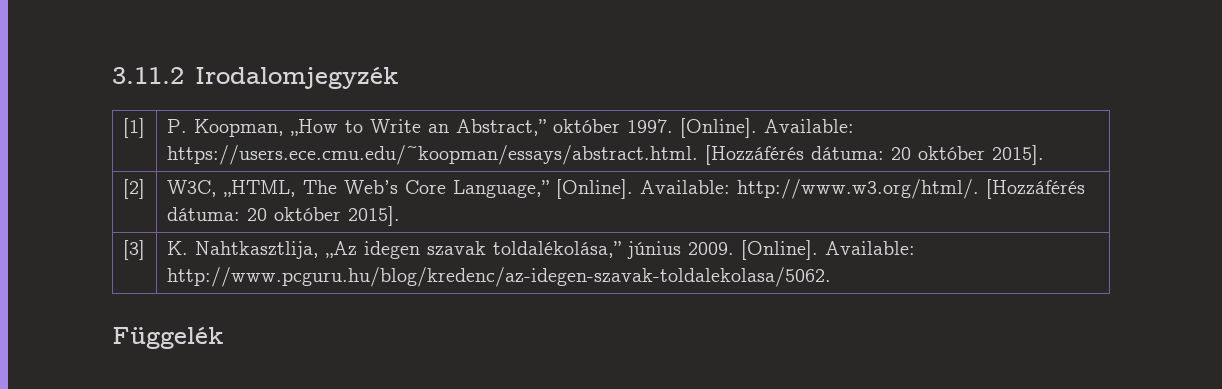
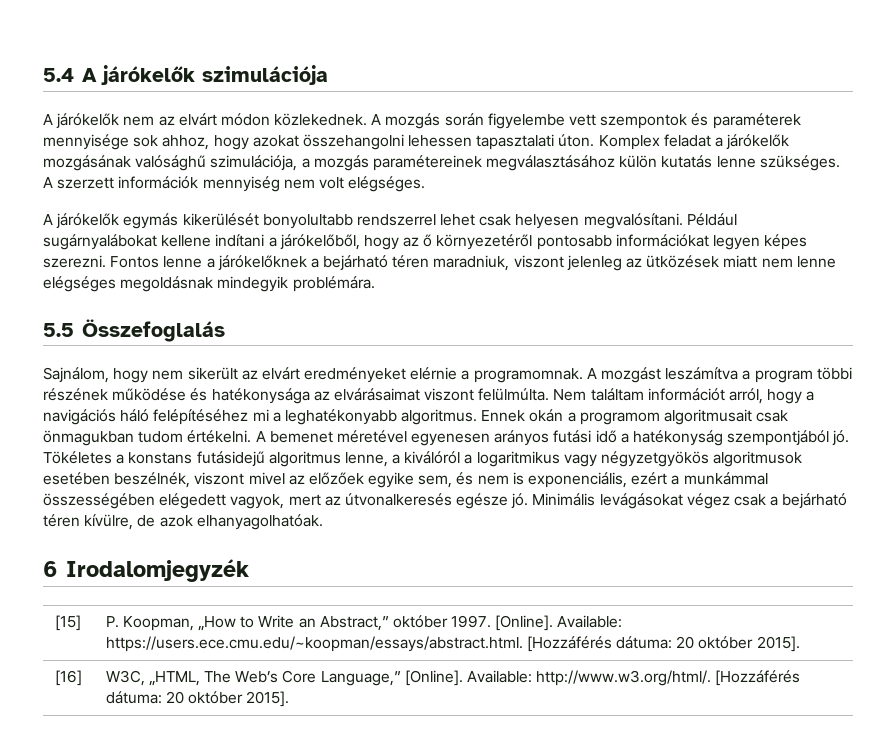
- 3.11.2 Irodalomjegyzék
+ 5.4 A járókelők szimulációja
+ A járókelők nem az elvárt módon közlekednek. A mozgás során figyelembe vett szempontok és paraméterek mennyisége sok ahhoz, hogy azokat összehangolni lehessen tapasztalati úton. Komplex feladat a járókelők mozgásának valósághű szimulációja, a mozgás paramétereinek megválasztásához külön kutatás lenne szükséges. A szerzett információk mennyiség nem volt elégséges.
+ A járókelők egymás kikerülését bonyolultabb rendszerrel lehet csak helyesen megvalósítani. Például sugárnyalábokat kellene indítani a járókelőből, hogy az ő környezetéről pontosabb információkat legyen képes szerezni. Fontos lenne a járókelőknek a bejárható téren maradniuk, viszont jelenleg az ütközések miatt nem lenne elégséges megoldásnak mindegyik problémára.
+ 5.5 Összefoglalás
+ Sajnálom, hogy nem sikerült az elvárt eredményeket elérnie a programomnak. A mozgást leszámítva a program többi részének működése és hatékonysága az elvárásaimat viszont felülmúlta. Nem találtam információt arról, hogy a navigációs háló felépítéséhez mi a leghatékonyabb algoritmus. Ennek okán a programom algoritmusait csak önmagukban tudom értékelni. A bemenet méretével egyenesen arányos futási idő a hatékonyság szempontjából jó. Tökéletes a konstans futásidejű algoritmus lenne, a kiválóról a logaritmikus vagy négyzetgyökös algoritmusok esetében beszélnék, viszont mivel az előzőek egyike sem, és nem is exponenciális, ezért a munkámmal összességében elégedett vagyok, mert az útvonalkeresés egésze jó. Minimális levágásokat végez csak a bejárható téren kívülre, de azok elhanyagolhatóak.
+ 6 Irodalomjegyzék
- [1] | P. Koopman, „How to Write an Abstract,” október 1997. [Online]. Available: https://users.ece.cmu.edu/~koopman/essays/abstract.html. [Hozzáférés dátuma: 20 október 2015].
+ [15] | P. Koopman, „How to Write an Abstract,” október 1997. [Online]. Available: https://users.ece.cmu.edu/~koopman/essays/abstract.html. [Hozzáférés dátuma: 20 október 2015].
- [2] | W3C, „HTML, The Web’s Core Language,” [Online]. Available: http://www.w3.org/html/. [Hozzáférés dátuma: 20 október 2015].
+ [16] | W3C, „HTML, The Web’s Core Language,” [Online]. Available: http://www.w3.org/html/. [Hozzáférés dátuma: 20 október 2015].
- [3] | K. Nahtkasztlija, „Az idegen szavak toldalékolása,” június 2009. [Online]. Available: http://www.pcguru.hu/blog/kredenc/az-idegen-szavak-toldalekolasa/5062.
- Függelék

